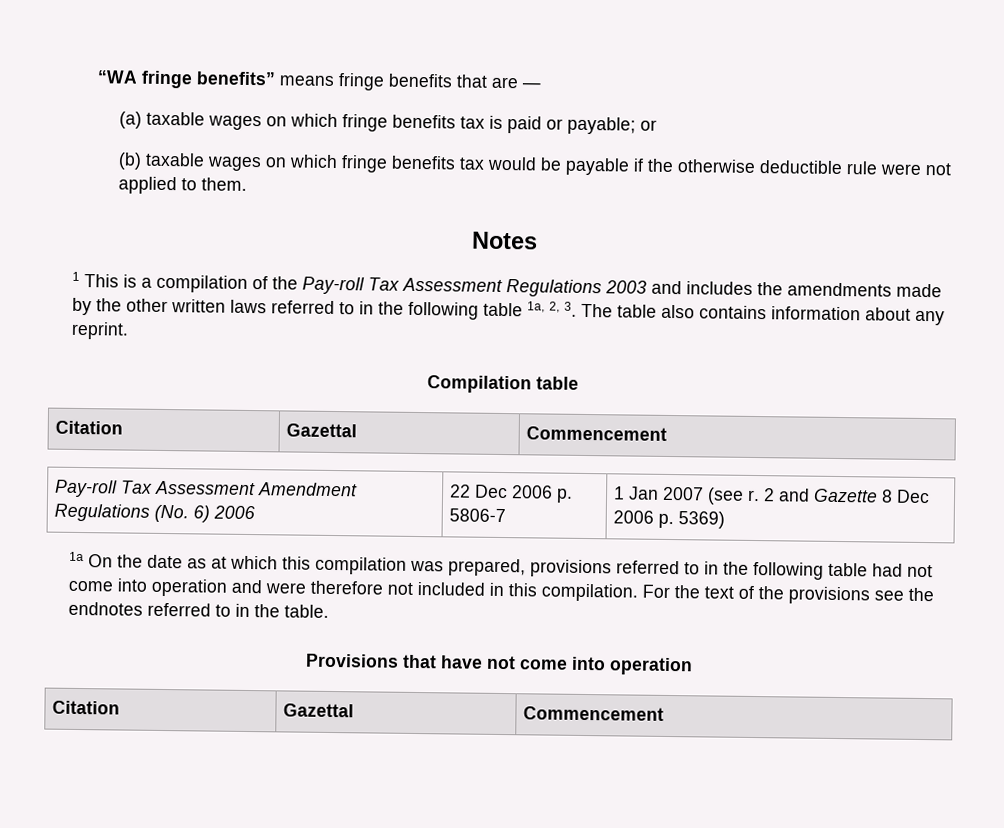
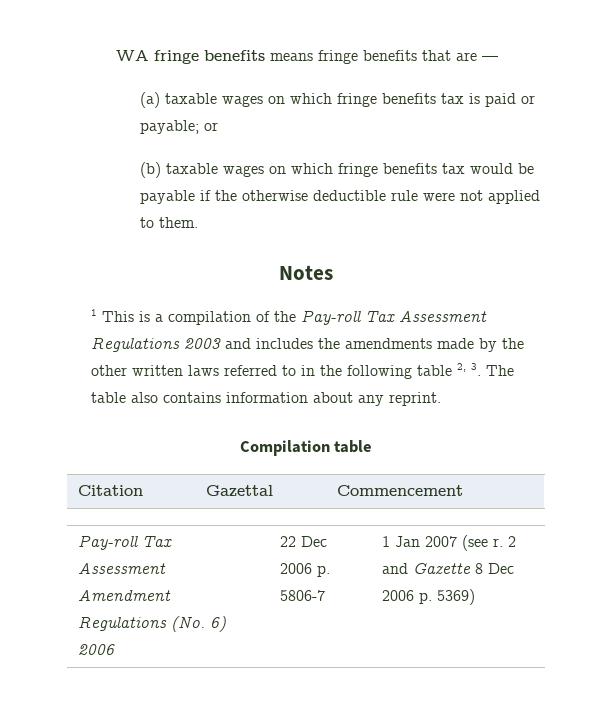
- “WA fringe benefits” means fringe benefits that are —
+ WA fringe benefits means fringe benefits that are —
- 1 This is a compilation of the Pay-roll Tax Assessment Regulations 2003 and includes the amendments made by the other written laws referred to in the following table 1a, 2, 3. The table also contains information about any reprint.
+ 1 This is a compilation of the Pay-roll Tax Assessment Regulations 2003 and includes the amendments made by the other written laws referred to in the following table 2, 3. The table also contains information about any reprint.
- 1a On the date as at which this compilation was prepared, provisions referred to in the following table had not come into operation and were therefore not included in this compilation. For the text of the provisions see the endnotes referred to in the table.
- Provisions that have not come into operation
- Citation | Gazettal | Commencement

